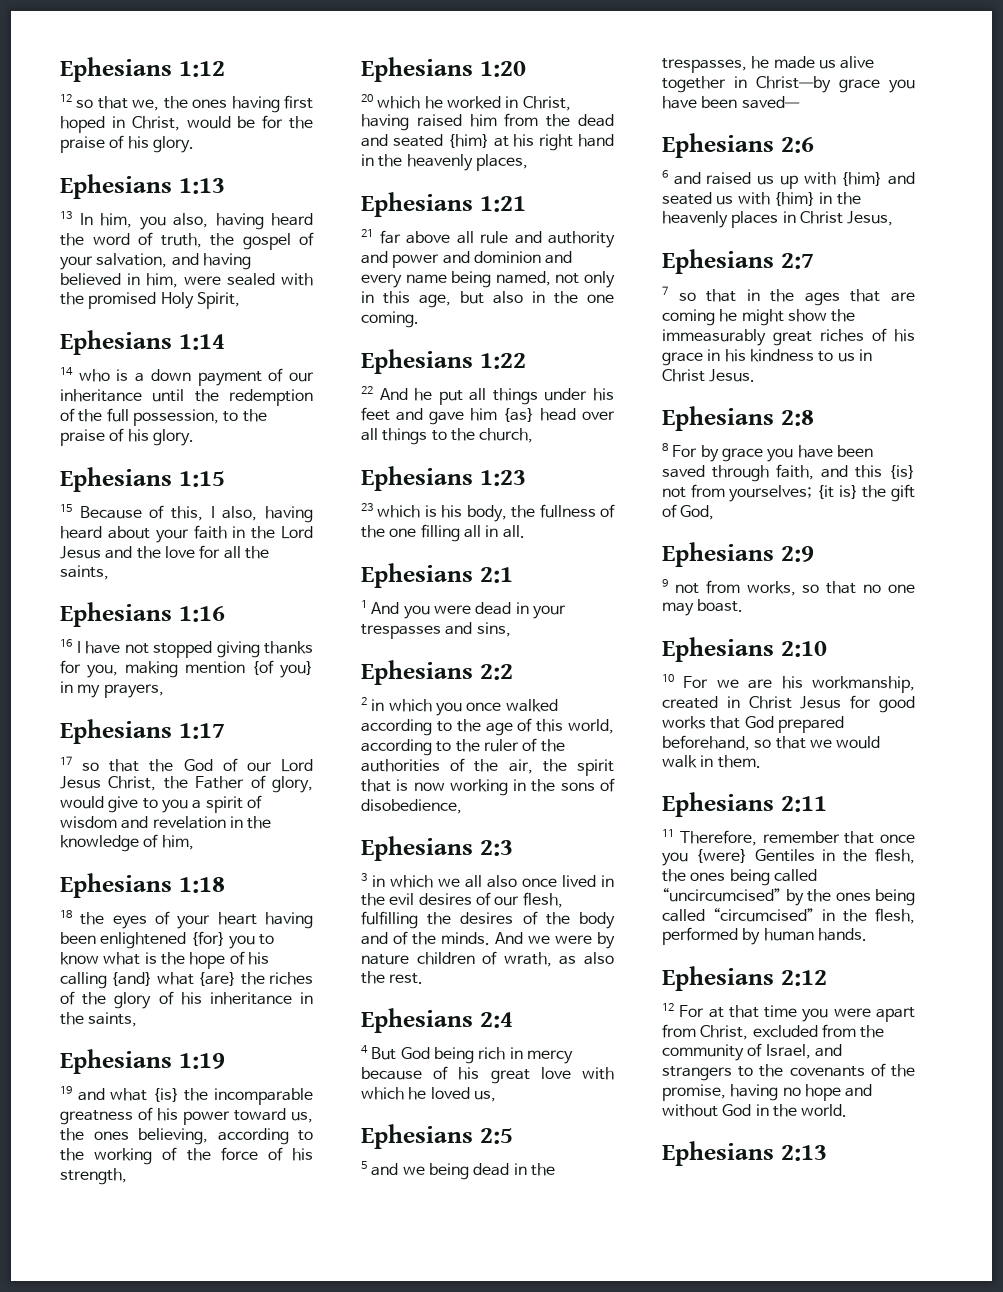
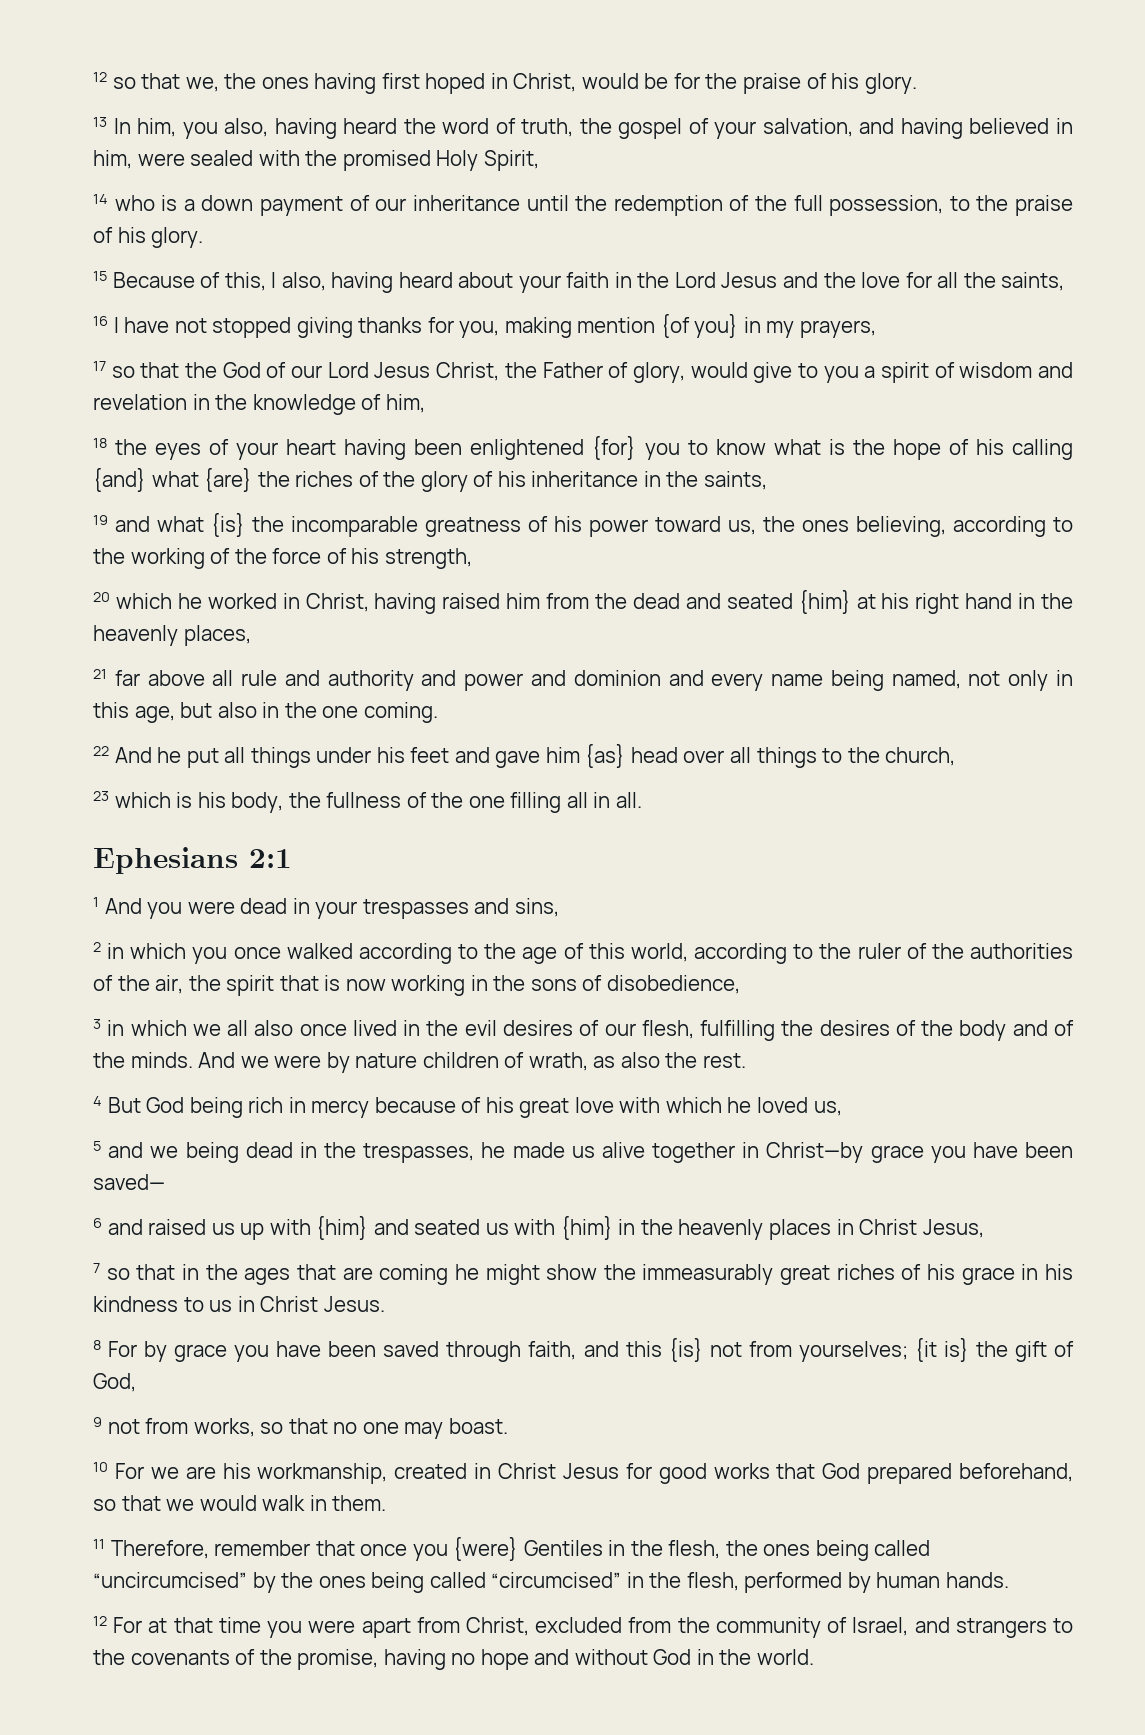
- Ephesians 1:12
- Ephesians 1:13
- Ephesians 1:14
- Ephesians 1:15
- Ephesians 1:16
- Ephesians 1:17
- Ephesians 1:18
- Ephesians 1:19
- Ephesians 1:20
- Ephesians 1:21
- Ephesians 1:22
- Ephesians 1:23
- Ephesians 2:2
- Ephesians 2:3
- Ephesians 2:4
- Ephesians 2:5
- Ephesians 2:6
- Ephesians 2:7
- Ephesians 2:8
- Ephesians 2:9
- Ephesians 2:10
- Ephesians 2:11
- Ephesians 2:12
- Ephesians 2:13

